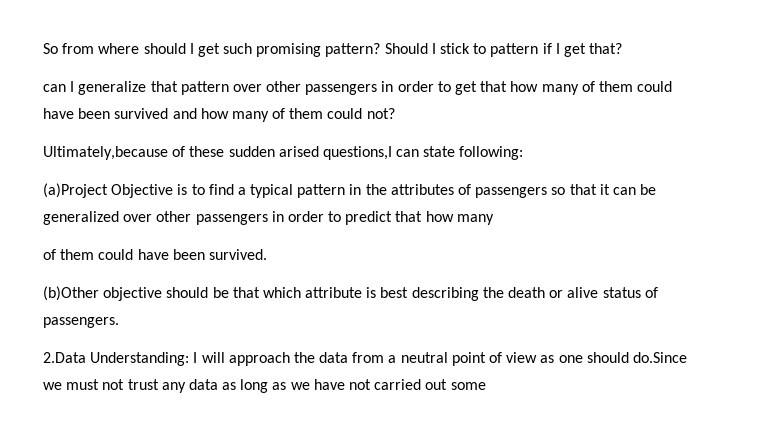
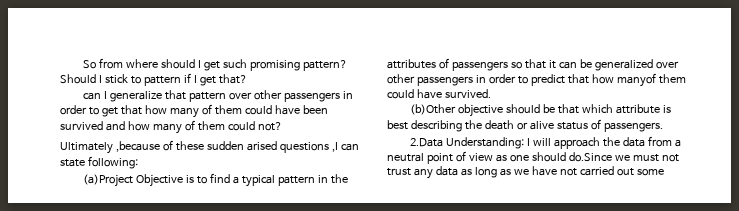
- Ultimately,because of these sudden arised questions,I can state following:
+ Ultimately ,because of these sudden arised questions ,I can state following:
- (a)Project Objective is to find a typical pattern in the attributes of passengers so that it can be generalized over other passengers in order to predict that how many
- of them could have been survived.
+ (a)Project Objective is to find a typical pattern in the attributes of passengers so that it can be generalized over other passengers in order to predict that how manyof them could have survived.

